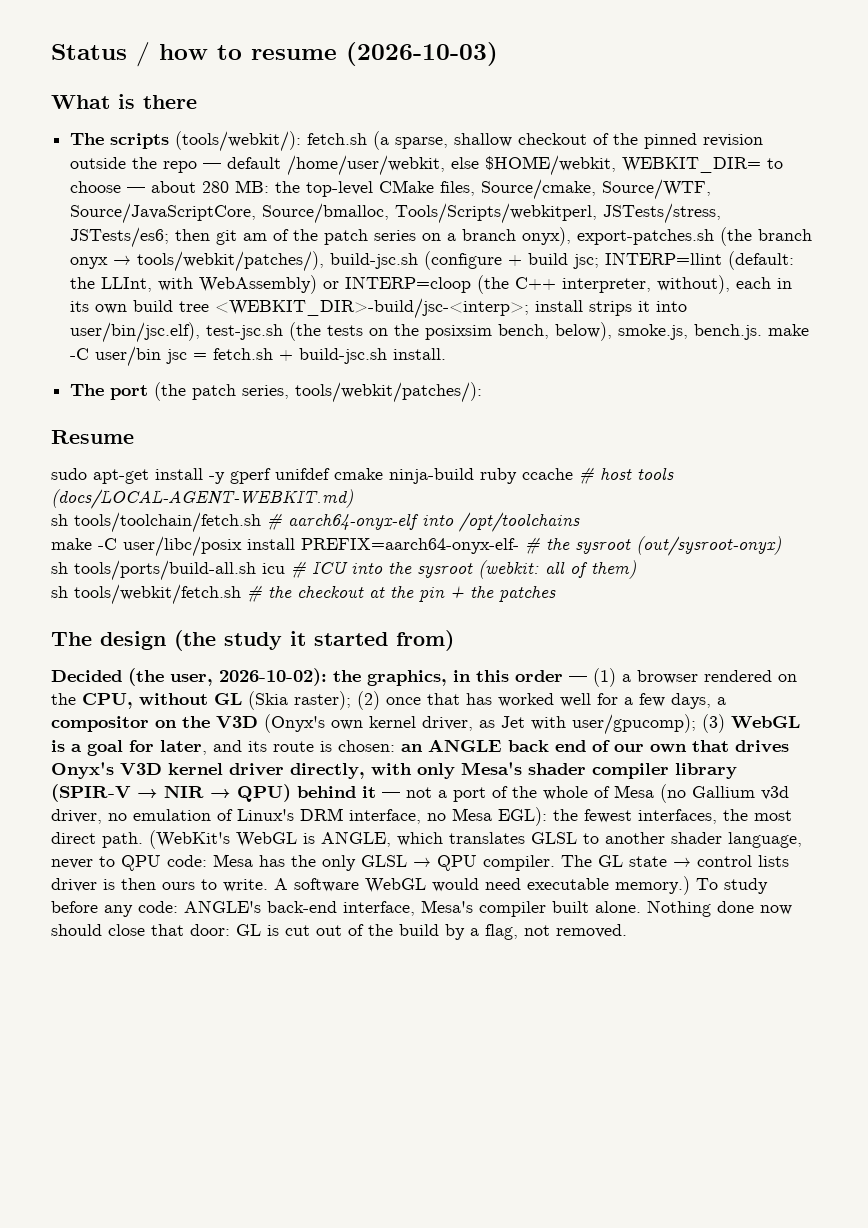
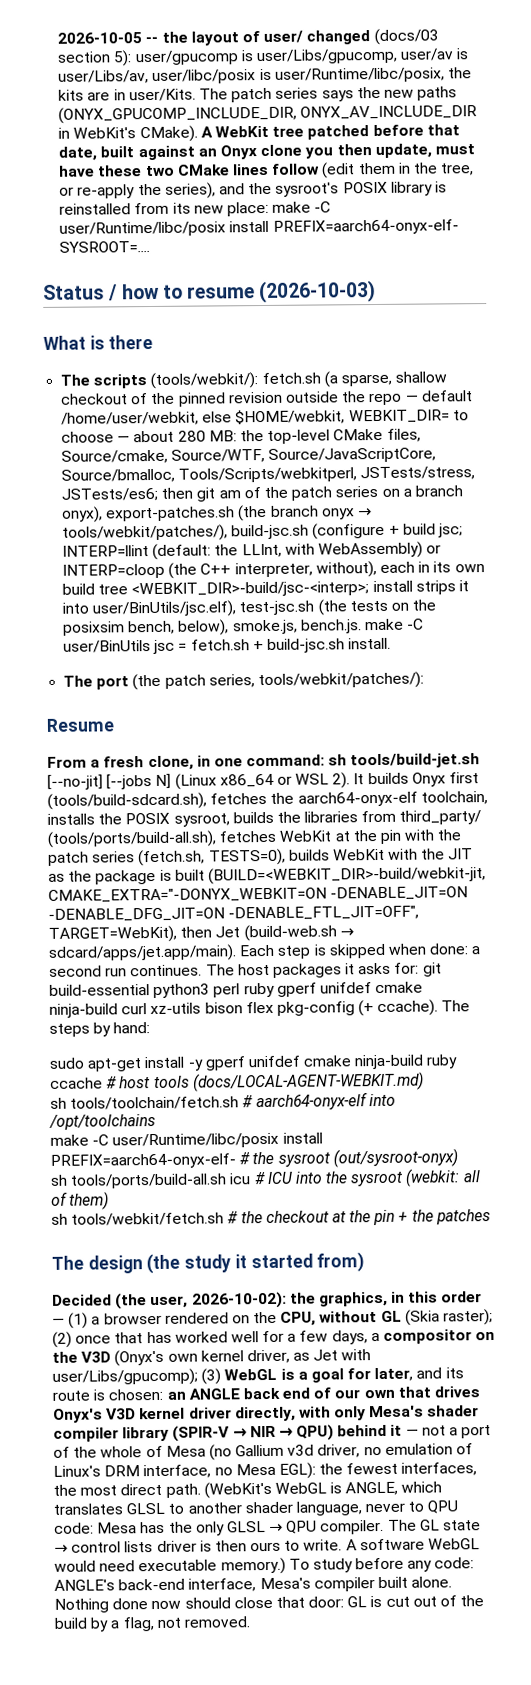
+ 2026-10-05 -- the layout of user/ changed (docs/03 section 5): user/gpucomp is user/Libs/gpucomp, user/av is user/Libs/av, user/libc/posix is user/Runtime/libc/posix, the kits are in user/Kits. The patch series says the new paths (ONYX_GPUCOMP_INCLUDE_DIR, ONYX_AV_INCLUDE_DIR in WebKit's CMake). A WebKit tree patched before that date, built against an Onyx clone you then update, must have these two CMake lines follow (edit them in the tree, or re-apply the series), and the sysroot's POSIX library is reinstalled from its new place: make -C user/Runtime/libc/posix install PREFIX=aarch64-onyx-elf- SYSROOT=....
- install strips it into user/bin/jsc.elf), test-jsc.sh (the tests on the posixsim bench, below), smoke.js, bench.js. make -C user/bin jsc = fetch.sh + build-jsc.sh install.
+ install strips it into user/BinUtils/jsc.elf), test-jsc.sh (the tests on the posixsim bench, below), smoke.js, bench.js. make -C user/BinUtils jsc = fetch.sh + build-jsc.sh install.
+ From a fresh clone, in one command: sh tools/build-jet.sh [--no-jit] [--jobs N] (Linux x86_64 or WSL 2). It builds Onyx first (tools/build-sdcard.sh), fetches the aarch64-onyx-elf toolchain, installs the POSIX sysroot, builds the libraries from third_party/ (tools/ports/build-all.sh), fetches WebKit at the pin with the patch series (fetch.sh, TESTS=0), builds WebKit with the JIT as the package is built (BUILD=<WEBKIT_DIR>-build/webkit-jit, CMAKE_EXTRA="-DONYX_WEBKIT=ON -DENABLE_JIT=ON -DENABLE_DFG_JIT=ON -DENABLE_FTL_JIT=OFF", TARGET=WebKit), then Jet (build-web.sh → sdcard/apps/jet.app/main). Each step is skipped when done: a second run continues. The host packages it asks for: git build-essential python3 perl ruby gperf unifdef cmake ninja-build curl xz-utils bison flex pkg-config (+ ccache). The steps by hand:
- make -C user/libc/posix install PREFIX=aarch64-onyx-elf- # the sysroot (out/sysroot-onyx)
+ make -C user/Runtime/libc/posix install PREFIX=aarch64-onyx-elf- # the sysroot (out/sysroot-onyx)
- (2) once that has worked well for a few days, a compositor on the V3D (Onyx's own kernel driver, as Jet with user/gpucomp);
+ (2) once that has worked well for a few days, a compositor on the V3D (Onyx's own kernel driver, as Jet with user/Libs/gpucomp);

